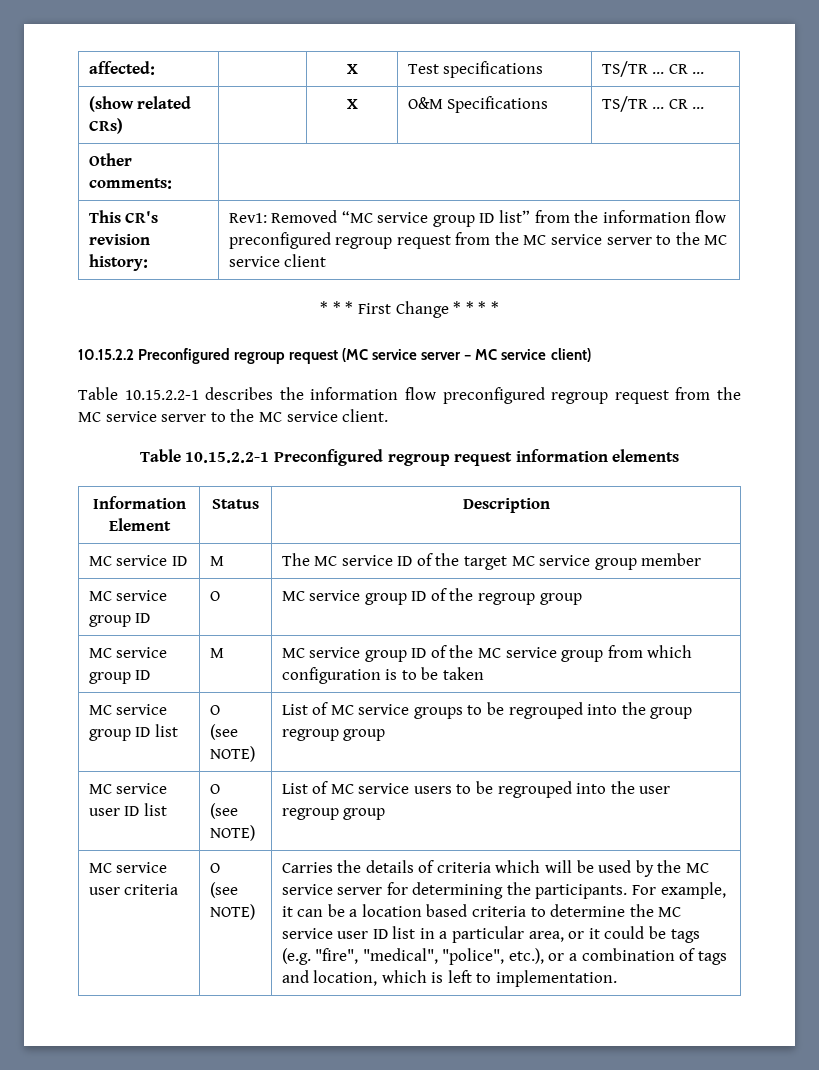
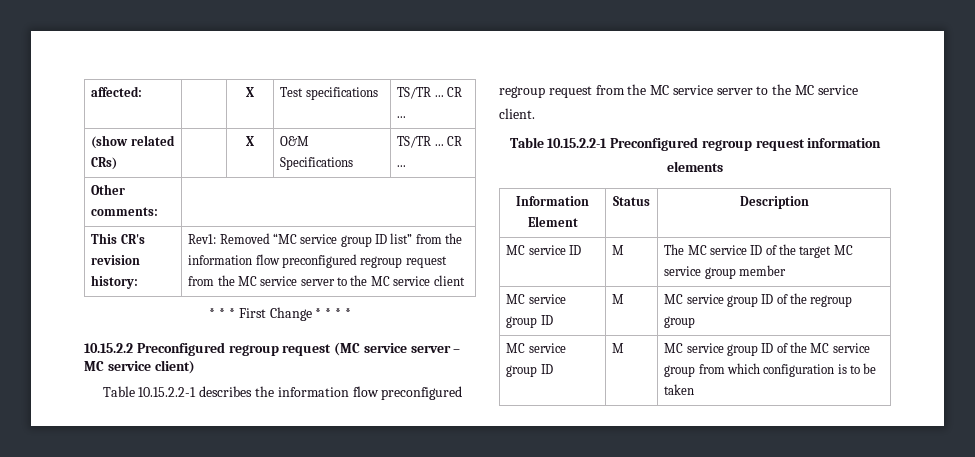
- MC service group ID | O | MC service group ID of the regroup group
+ MC service group ID | M | MC service group ID of the regroup group
- MC service group ID list | O
- (see NOTE) | List of MC service groups to be regrouped into the group regroup group
- MC service user ID list | O
- (see NOTE) | List of MC service users to be regrouped into the user regroup group
- MC service user criteria | O
- (see NOTE) | Carries the details of criteria which will be used by the MC service server for determining the participants. For example, it can be a location based criteria to determine the MC service user ID list in a particular area, or it could be tags (e.g. "fire", "medical", "police", etc.), or a combination of tags and location, which is left to implementation.

